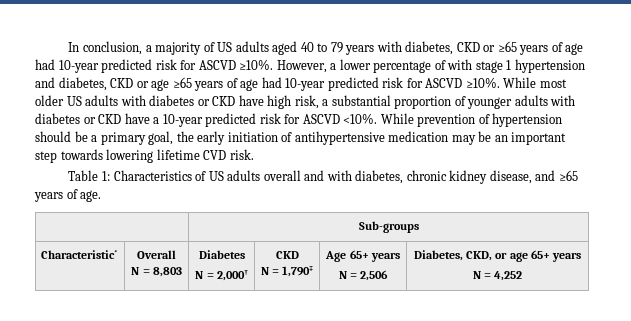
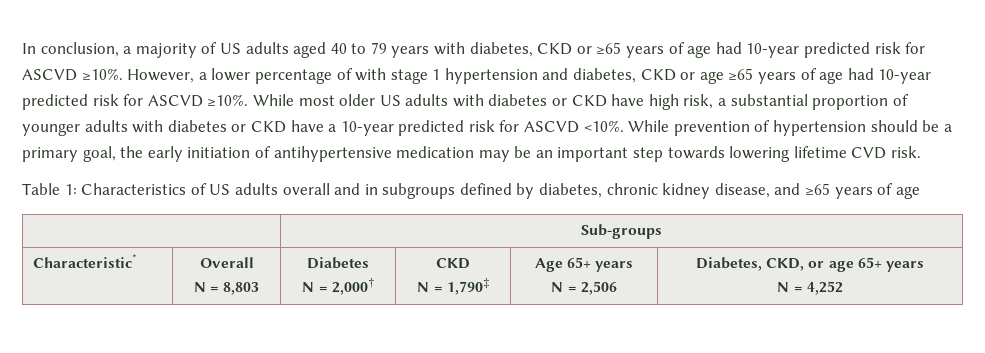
- Table 1: Characteristics of US adults overall and with diabetes, chronic kidney disease, and ≥65 years of age.
+ Table 1: Characteristics of US adults overall and in subgroups defined by diabetes, chronic kidney disease, and ≥65 years of age

